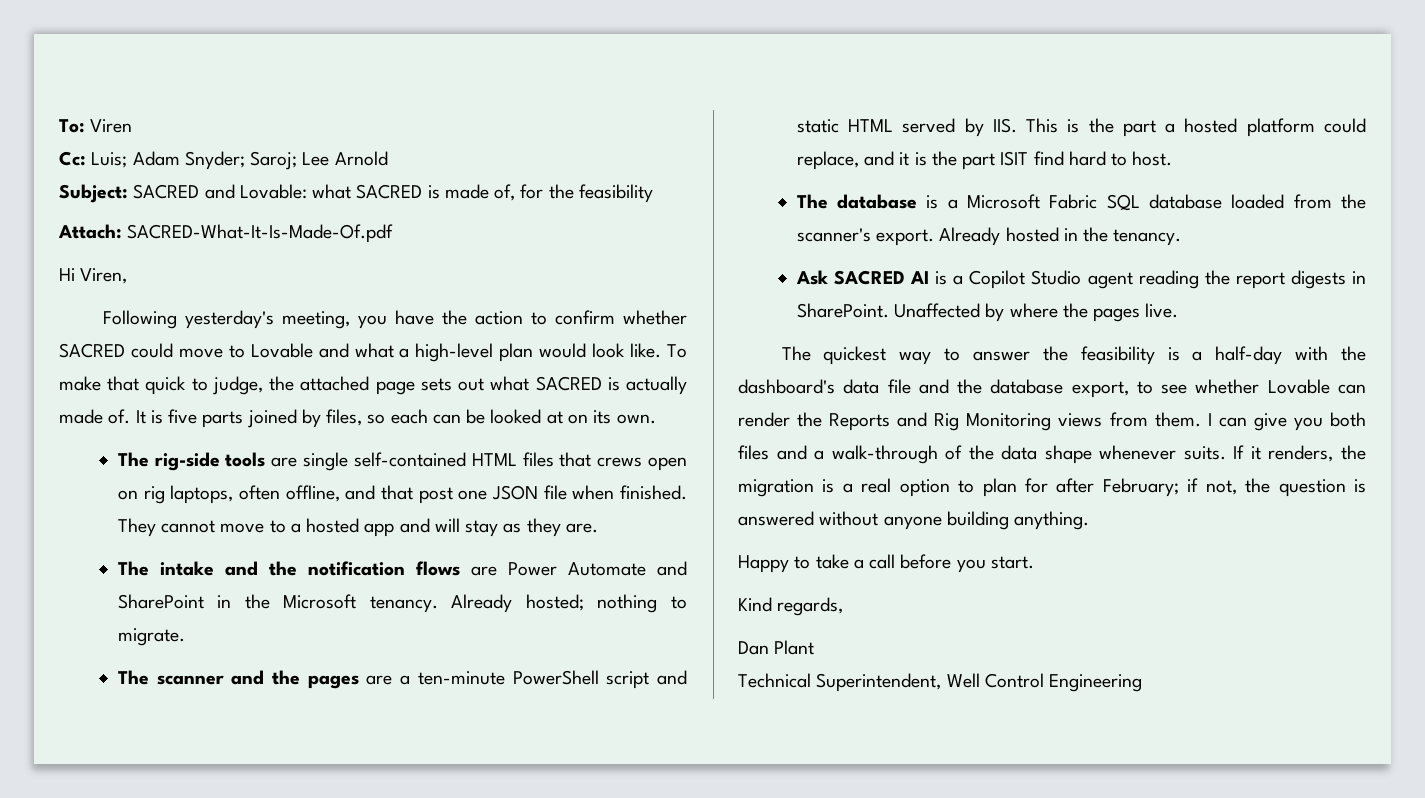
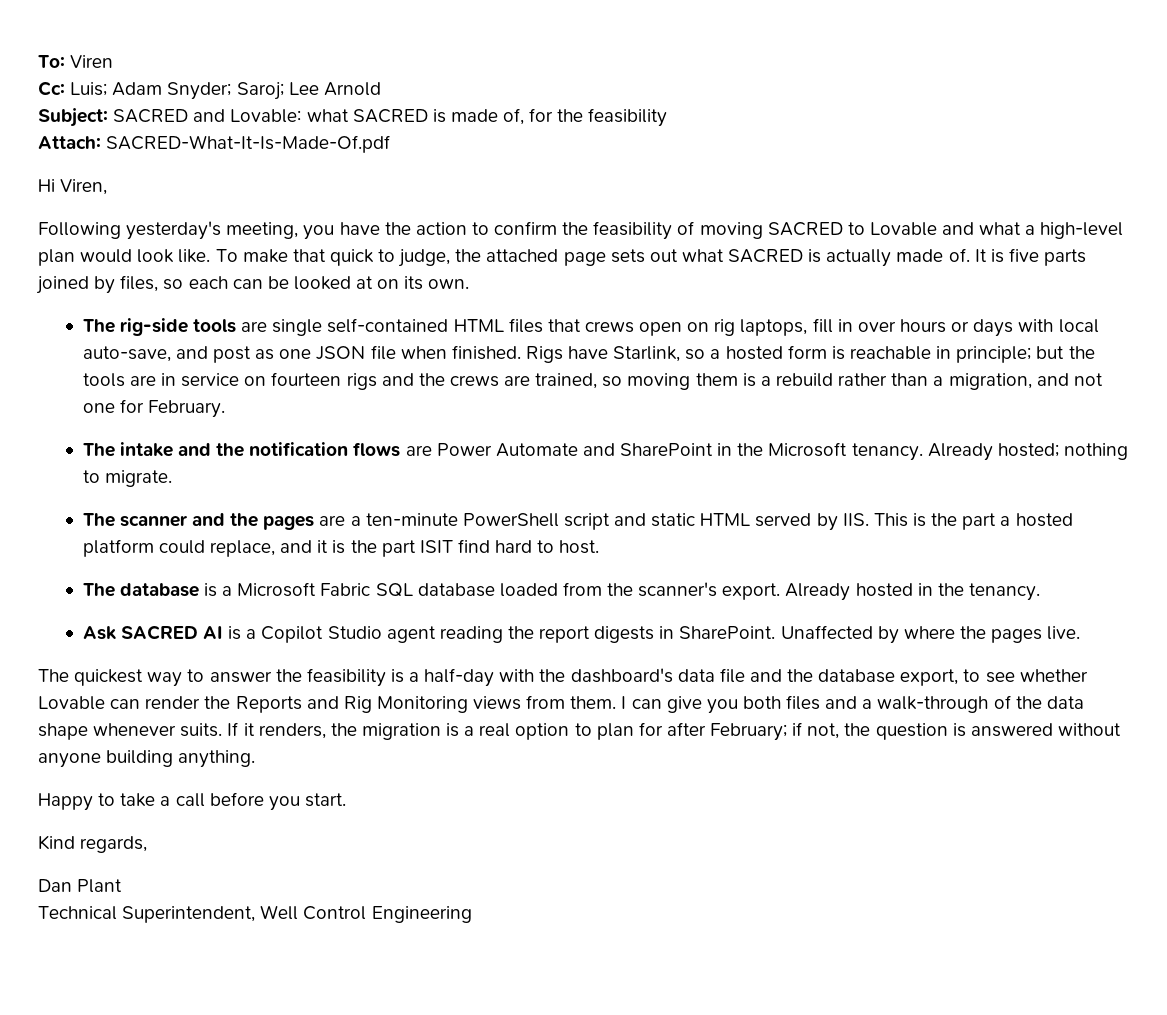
- Following yesterday's meeting, you have the action to confirm whether SACRED could move to Lovable and what a high-level plan would look like.
+ Following yesterday's meeting, you have the action to confirm the feasibility of moving SACRED to Lovable and what a high-level plan would look like.
- The rig-side tools are single self-contained HTML files that crews open on rig laptops, often offline, and that post one JSON file when finished.
+ The rig-side tools are single self-contained HTML files that crews open on rig laptops, fill in over hours or days with local auto-save, and post as one JSON file when finished.
- They cannot move to a hosted app and will stay as they are.
+ Rigs have Starlink, so a hosted form is reachable in principle; but the tools are in service on fourteen rigs and the crews are trained, so moving them is a rebuild rather than a migration, and not one for February.

